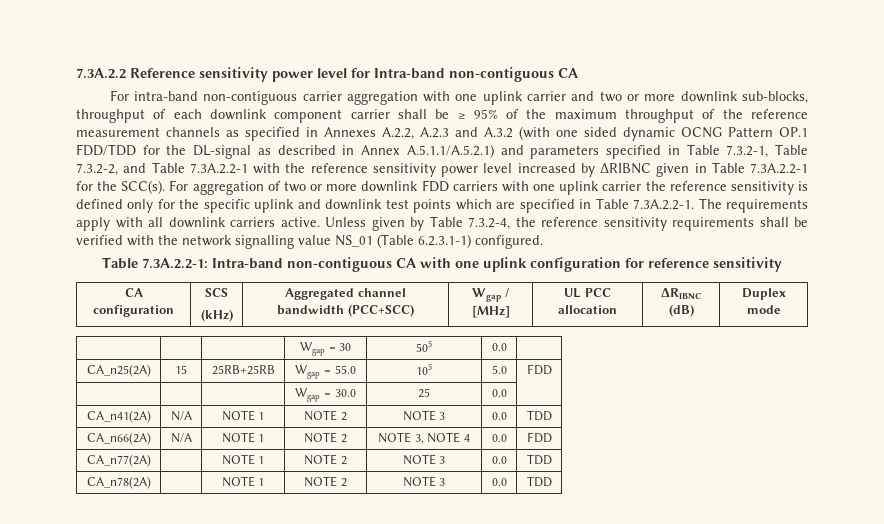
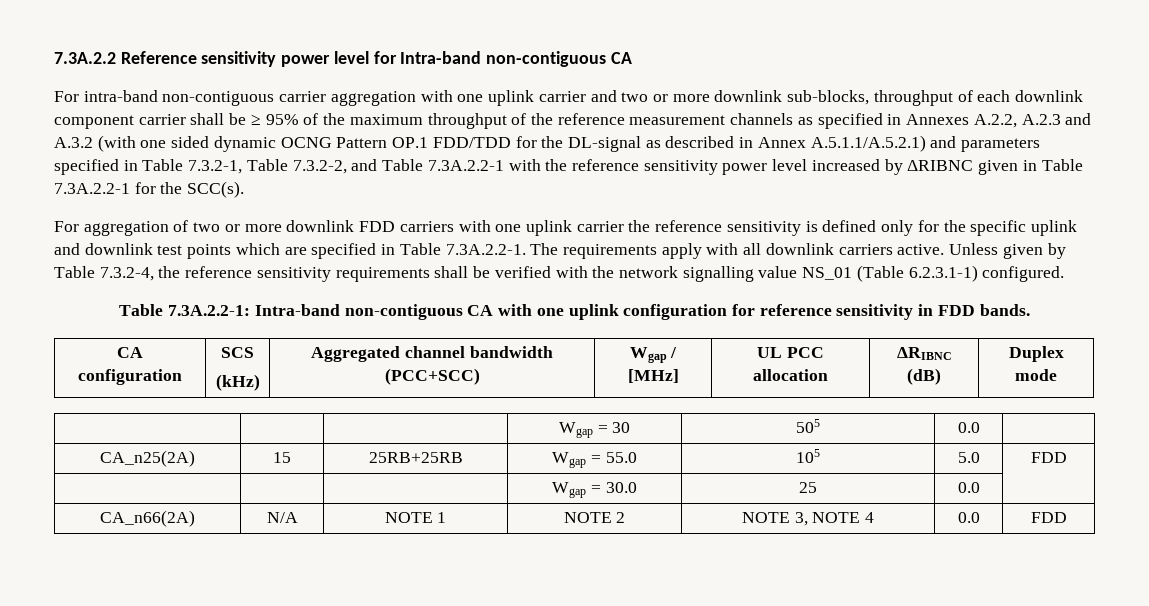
- For intra-band non-contiguous carrier aggregation with one uplink carrier and two or more downlink sub-blocks, throughput of each downlink component carrier shall be ≥ 95% of the maximum throughput of the reference measurement channels as specified in Annexes A.2.2, A.2.3 and A.3.2 (with one sided dynamic OCNG Pattern OP.1 FDD/TDD for the DL-signal as described in Annex A.5.1.1/A.5.2.1) and parameters specified in Table 7.3.2-1, Table 7.3.2-2, and Table 7.3A.2.2-1 with the reference sensitivity power level increased by ΔRIBNC given in Table 7.3A.2.2-1 for the SCC(s). For aggregation of two or more downlink FDD carriers with one uplink carrier the reference sensitivity is defined only for the specific uplink and downlink test points which are specified in Table 7.3A.2.2-1. The requirements apply with all downlink carriers active.
+ For intra-band non-contiguous carrier aggregation with one uplink carrier and two or more downlink sub-blocks, throughput of each downlink component carrier shall be ≥ 95% of the maximum throughput of the reference measurement channels as specified in Annexes A.2.2, A.2.3 and A.3.2 (with one sided dynamic OCNG Pattern OP.1 FDD/TDD for the DL-signal as described in Annex A.5.1.1/A.5.2.1) and parameters specified in Table 7.3.2-1, Table 7.3.2-2, and Table 7.3A.2.2-1 with the reference sensitivity power level increased by ΔRIBNC given in Table 7.3A.2.2-1 for the SCC(s).
+ For aggregation of two or more downlink FDD carriers with one uplink carrier the reference sensitivity is defined only for the specific uplink and downlink test points which are specified in Table 7.3A.2.2-1. The requirements apply with all downlink carriers active.
- Table 7.3A.2.2-1: Intra-band non-contiguous CA with one uplink configuration for reference sensitivity
+ Table 7.3A.2.2-1: Intra-band non-contiguous CA with one uplink configuration for reference sensitivity in FDD bands.
- CA_n41(2A) | N/A | NOTE 1 | NOTE 2 | NOTE 3 | 0.0 | TDD
- CA_n77(2A) | | NOTE 1 | NOTE 2 | NOTE 3 | 0.0 | TDD
- CA_n78(2A) | | NOTE 1 | NOTE 2 | NOTE 3 | 0.0 | TDD

